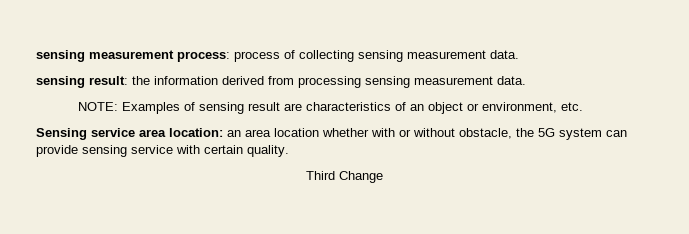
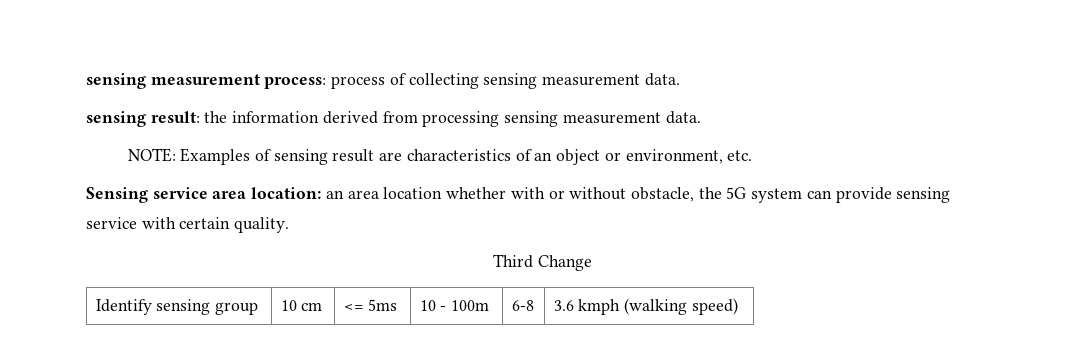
+ Identify sensing group | 10 cm | <= 5ms | 10 - 100m | 6-8 | 3.6 kmph (walking speed)

